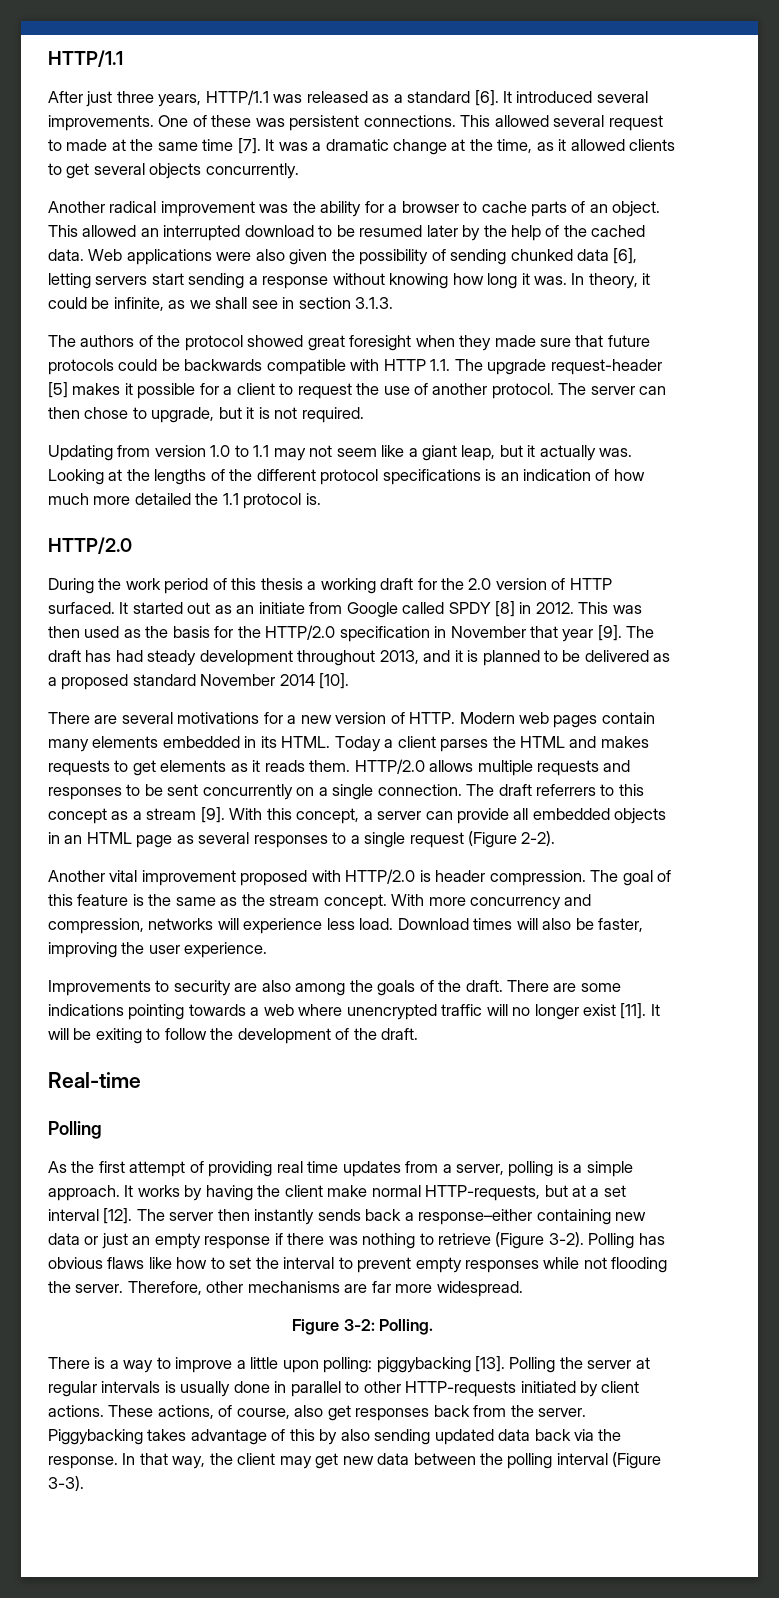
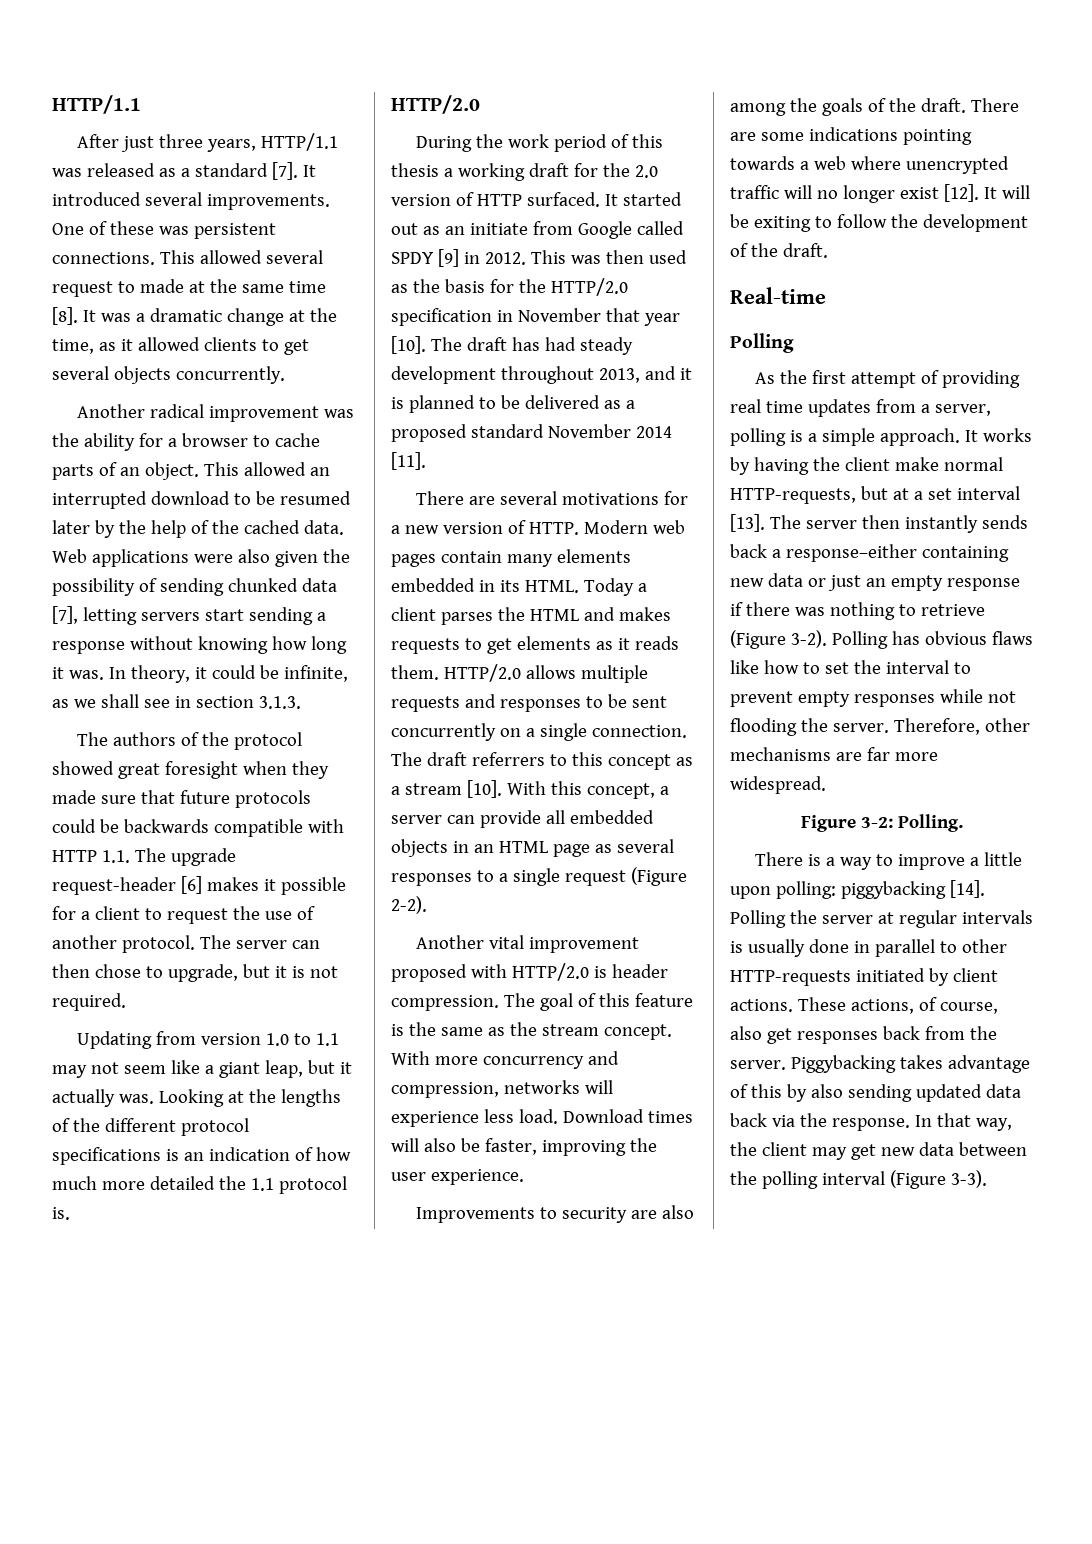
- After just three years, HTTP/1.1 was released as a standard [6].
+ After just three years, HTTP/1.1 was released as a standard [7].
- This allowed several request to made at the same time [7].
+ This allowed several request to made at the same time [8].
- Web applications were also given the possibility of sending chunked data [6], letting servers start sending a response without knowing how long it was.
+ Web applications were also given the possibility of sending chunked data [7], letting servers start sending a response without knowing how long it was.
- The authors of the protocol showed great foresight when they made sure that future protocols could be backwards compatible with HTTP 1.1. The upgrade request-header [5] makes it possible for a client to request the use of another protocol.
+ The authors of the protocol showed great foresight when they made sure that future protocols could be backwards compatible with HTTP 1.1. The upgrade request-header [6] makes it possible for a client to request the use of another protocol.
- It started out as an initiate from Google called SPDY [8] in 2012.
+ It started out as an initiate from Google called SPDY [9] in 2012.
- This was then used as the basis for the HTTP/2.0 specification in November that year [9].
+ This was then used as the basis for the HTTP/2.0 specification in November that year [10].
- The draft has had steady development throughout 2013, and it is planned to be delivered as a proposed standard November 2014 [10].
+ The draft has had steady development throughout 2013, and it is planned to be delivered as a proposed standard November 2014 [11].
- The draft referrers to this concept as a stream [9].
+ The draft referrers to this concept as a stream [10].
- There are some indications pointing towards a web where unencrypted traffic will no longer exist [11].
+ There are some indications pointing towards a web where unencrypted traffic will no longer exist [12].
- It works by having the client make normal HTTP-requests, but at a set interval [12].
+ It works by having the client make normal HTTP-requests, but at a set interval [13].
- There is a way to improve a little upon polling: piggybacking [13].
+ There is a way to improve a little upon polling: piggybacking [14].

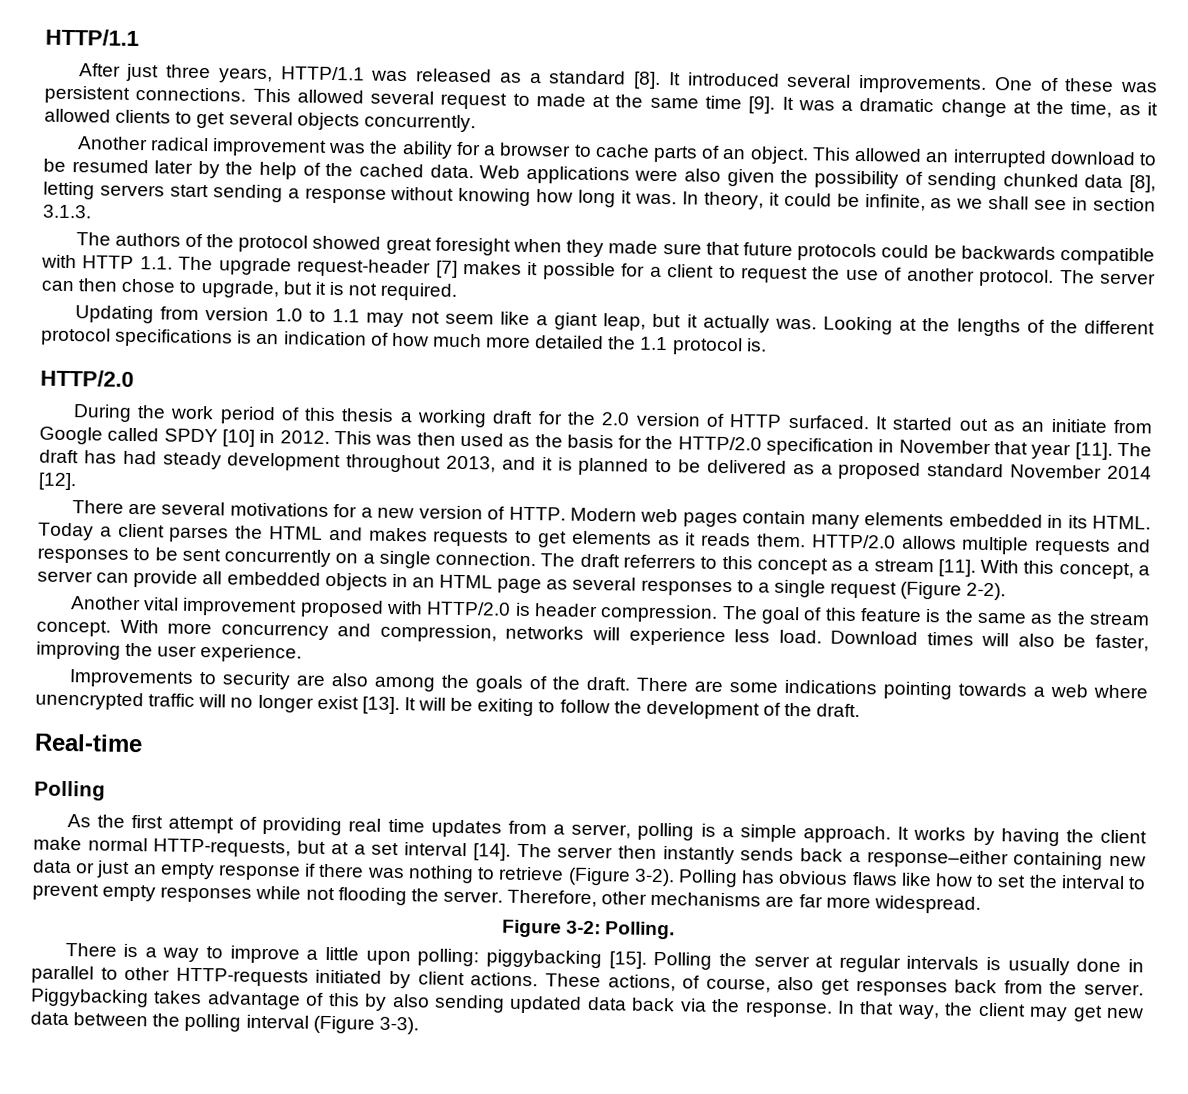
- After just three years, HTTP/1.1 was released as a standard [7].
+ After just three years, HTTP/1.1 was released as a standard [8].
- This allowed several request to made at the same time [8].
+ This allowed several request to made at the same time [9].
- Web applications were also given the possibility of sending chunked data [7], letting servers start sending a response without knowing how long it was.
+ Web applications were also given the possibility of sending chunked data [8], letting servers start sending a response without knowing how long it was.
- The authors of the protocol showed great foresight when they made sure that future protocols could be backwards compatible with HTTP 1.1. The upgrade request-header [6] makes it possible for a client to request the use of another protocol.
+ The authors of the protocol showed great foresight when they made sure that future protocols could be backwards compatible with HTTP 1.1. The upgrade request-header [7] makes it possible for a client to request the use of another protocol.
- It started out as an initiate from Google called SPDY [9] in 2012.
+ It started out as an initiate from Google called SPDY [10] in 2012.
- This was then used as the basis for the HTTP/2.0 specification in November that year [10].
+ This was then used as the basis for the HTTP/2.0 specification in November that year [11].
- The draft has had steady development throughout 2013, and it is planned to be delivered as a proposed standard November 2014 [11].
+ The draft has had steady development throughout 2013, and it is planned to be delivered as a proposed standard November 2014 [12].
- The draft referrers to this concept as a stream [10].
+ The draft referrers to this concept as a stream [11].
- There are some indications pointing towards a web where unencrypted traffic will no longer exist [12].
+ There are some indications pointing towards a web where unencrypted traffic will no longer exist [13].
- It works by having the client make normal HTTP-requests, but at a set interval [13].
+ It works by having the client make normal HTTP-requests, but at a set interval [14].
- There is a way to improve a little upon polling: piggybacking [14].
+ There is a way to improve a little upon polling: piggybacking [15].

